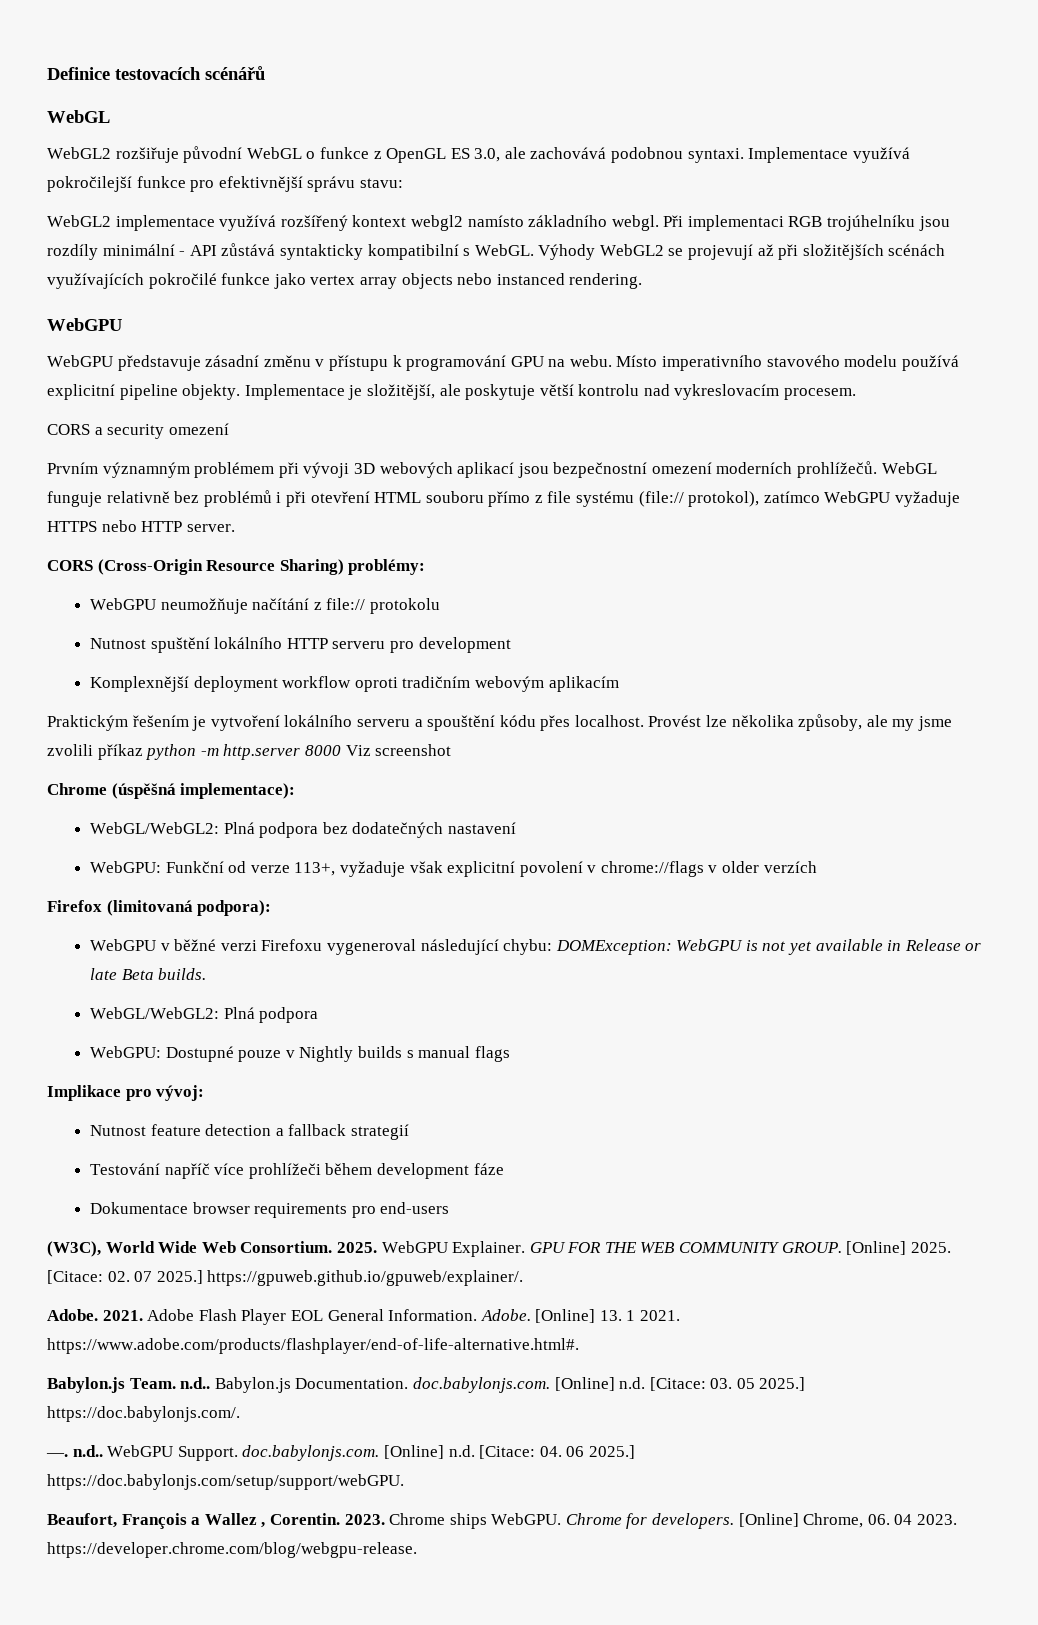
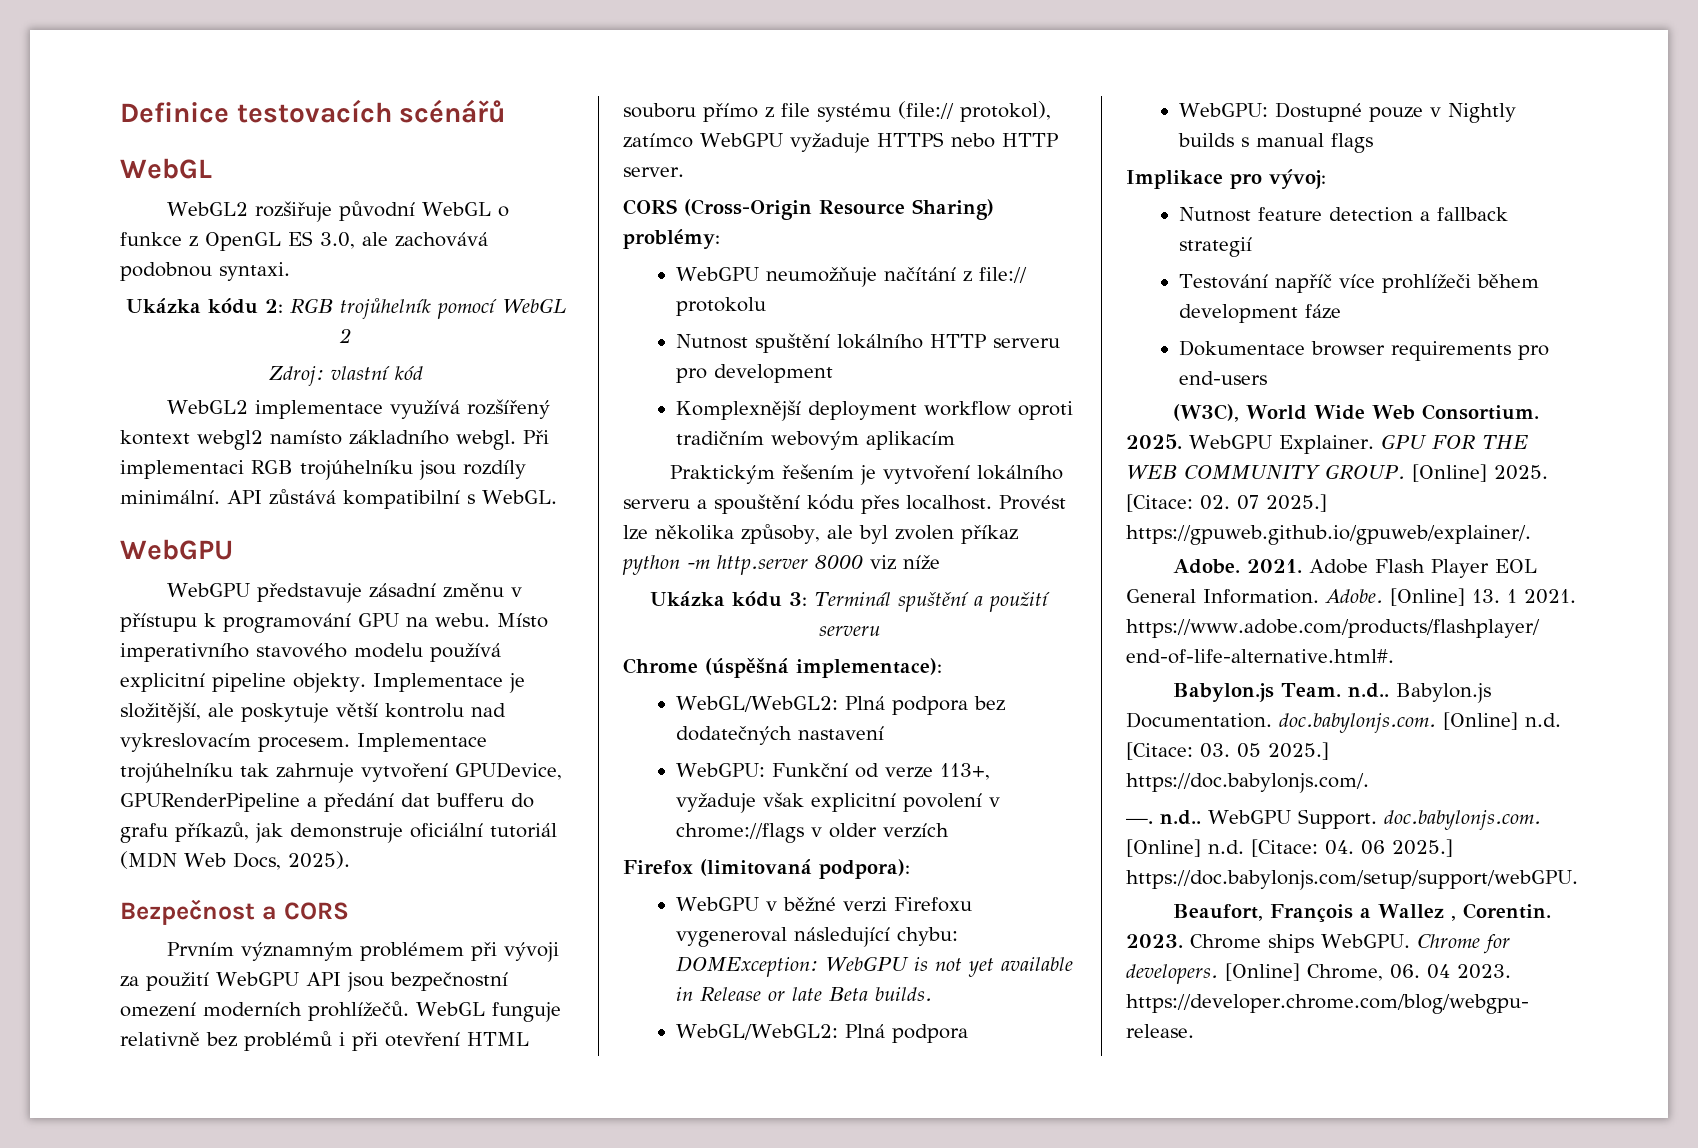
- WebGL2 rozšiřuje původní WebGL o funkce z OpenGL ES 3.0, ale zachovává podobnou syntaxi. Implementace využívá pokročilejší funkce pro efektivnější správu stavu:
+ WebGL2 rozšiřuje původní WebGL o funkce z OpenGL ES 3.0, ale zachovává podobnou syntaxi.
+ Ukázka kódu 2: RGB trojůhelník pomocí WebGL 2
+ Zdroj: vlastní kód
- Při implementaci RGB trojúhelníku jsou rozdíly minimální - API zůstává syntakticky kompatibilní s WebGL. Výhody WebGL2 se projevují až při složitějších scénách využívajících pokročilé funkce jako vertex array objects nebo instanced rendering.
+ Při implementaci RGB trojúhelníku jsou rozdíly minimální. API zůstává kompatibilní s WebGL.
- Implementace je složitější, ale poskytuje větší kontrolu nad vykreslovacím procesem.
- CORS a security omezení
+ Implementace je složitější, ale poskytuje větší kontrolu nad vykreslovacím procesem. Implementace trojúhelníku tak zahrnuje vytvoření GPUDevice, GPURenderPipeline a předání dat bufferu do grafu příkazů, jak demonstruje oficiální tutoriál (MDN Web Docs, 2025).
+ Bezpečnost a CORS
- Prvním významným problémem při vývoji 3D webových aplikací jsou bezpečnostní omezení moderních prohlížečů.
+ Prvním významným problémem při vývoji za použití WebGPU API jsou bezpečnostní omezení moderních prohlížečů.
- Provést lze několika způsoby, ale my jsme zvolili příkaz python -m http.server 8000 Viz screenshot
+ Provést lze několika způsoby, ale byl zvolen příkaz python -m http.server 8000 viz níže
+ Ukázka kódu 3: Terminál spuštění a použití serveru

